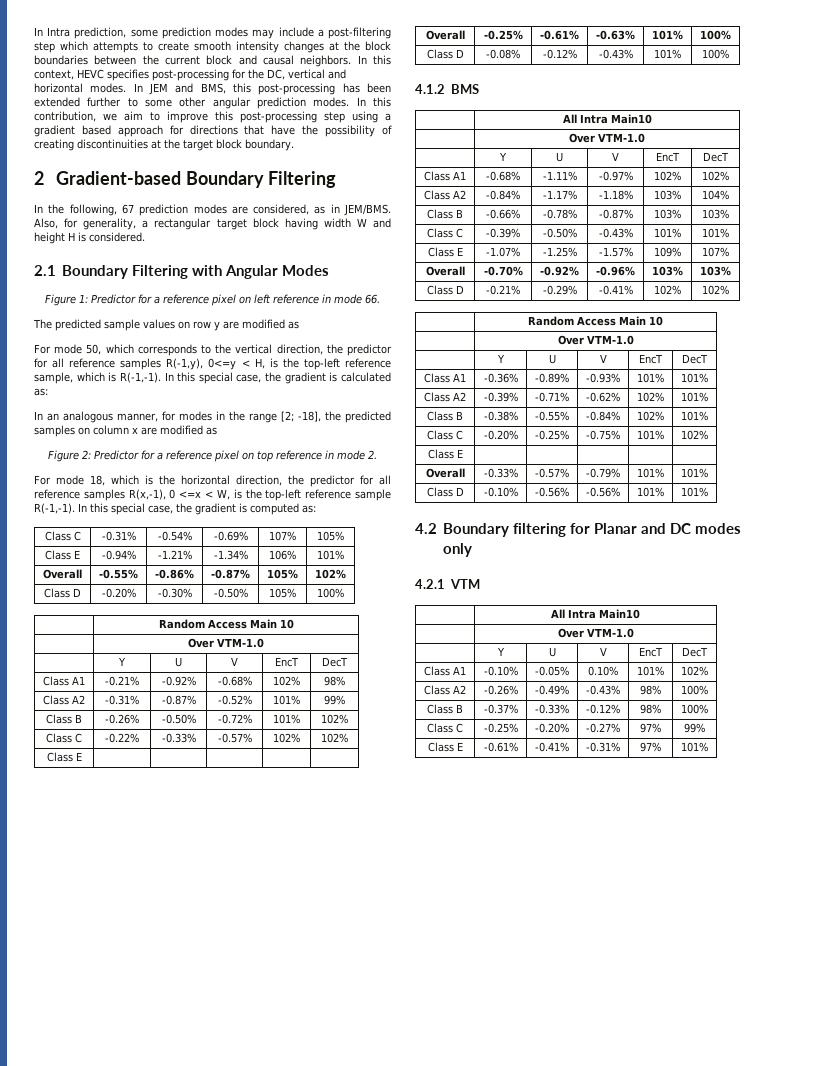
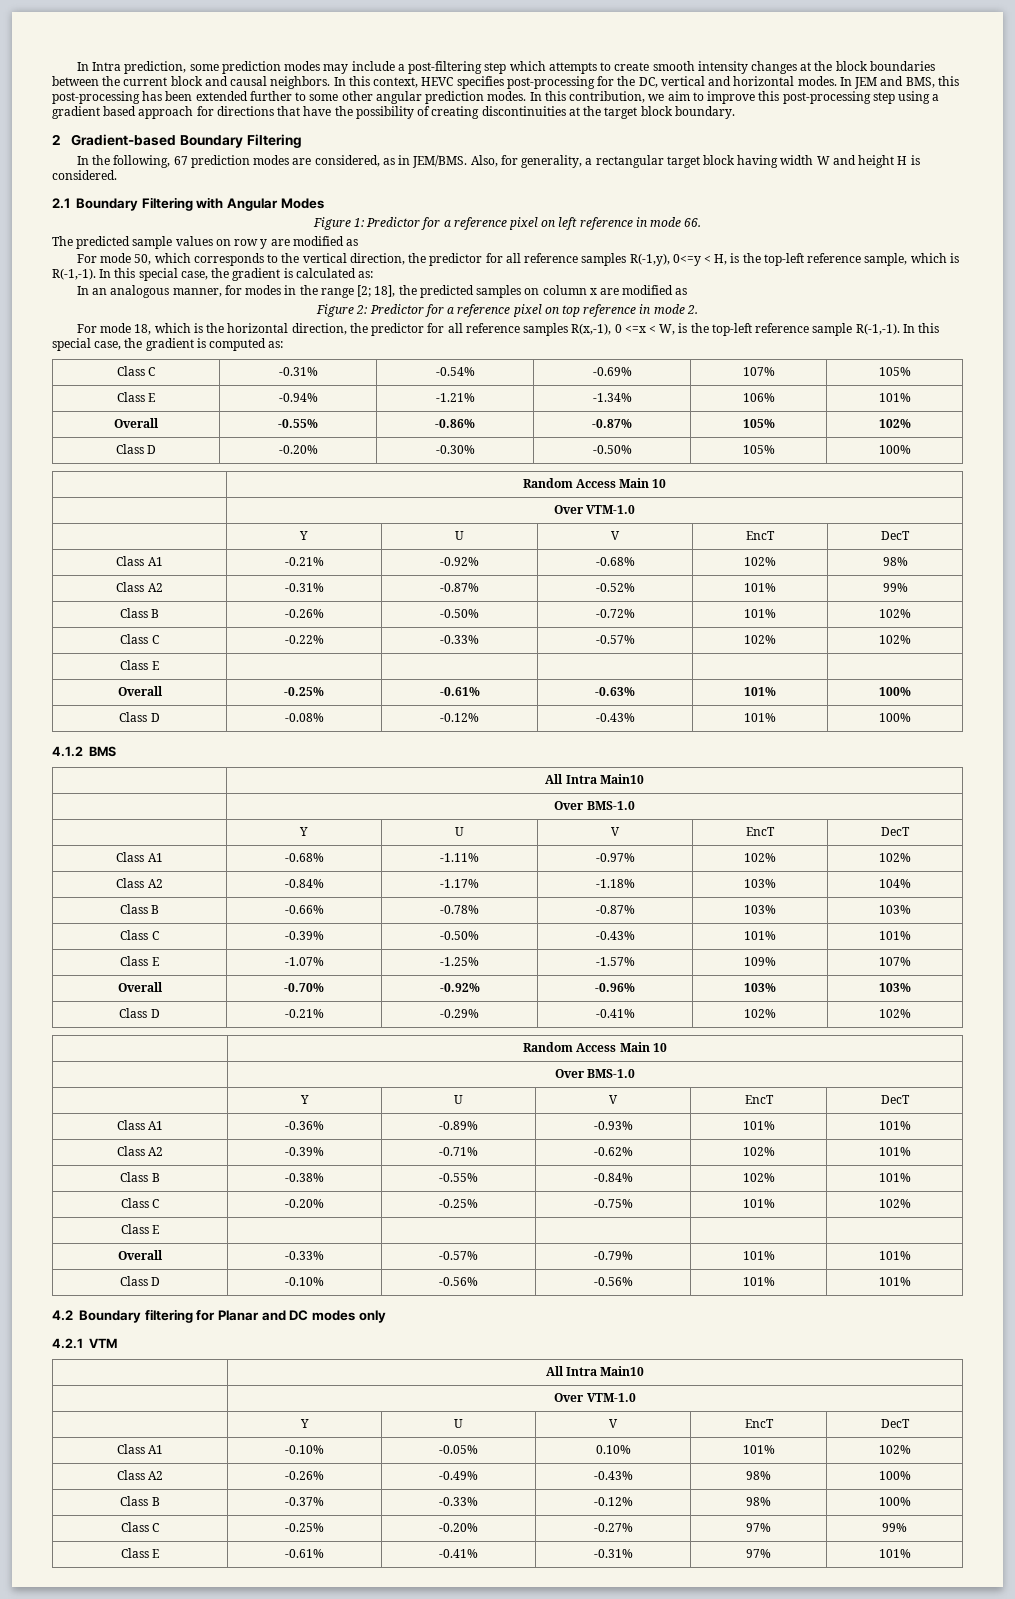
- In an analogous manner, for modes in the range [2; -18], the predicted samples on column x are modified as
+ In an analogous manner, for modes in the range [2; 18], the predicted samples on column x are modified as
  4.1.2 BMS
  | All Intra Main10
- | Over VTM-1.0
+ | Over BMS-1.0
  Class D | -0.21% | -0.29% | -0.41% | 102% | 102%
  | Random Access Main 10
- | Over VTM-1.0
+ | Over BMS-1.0

